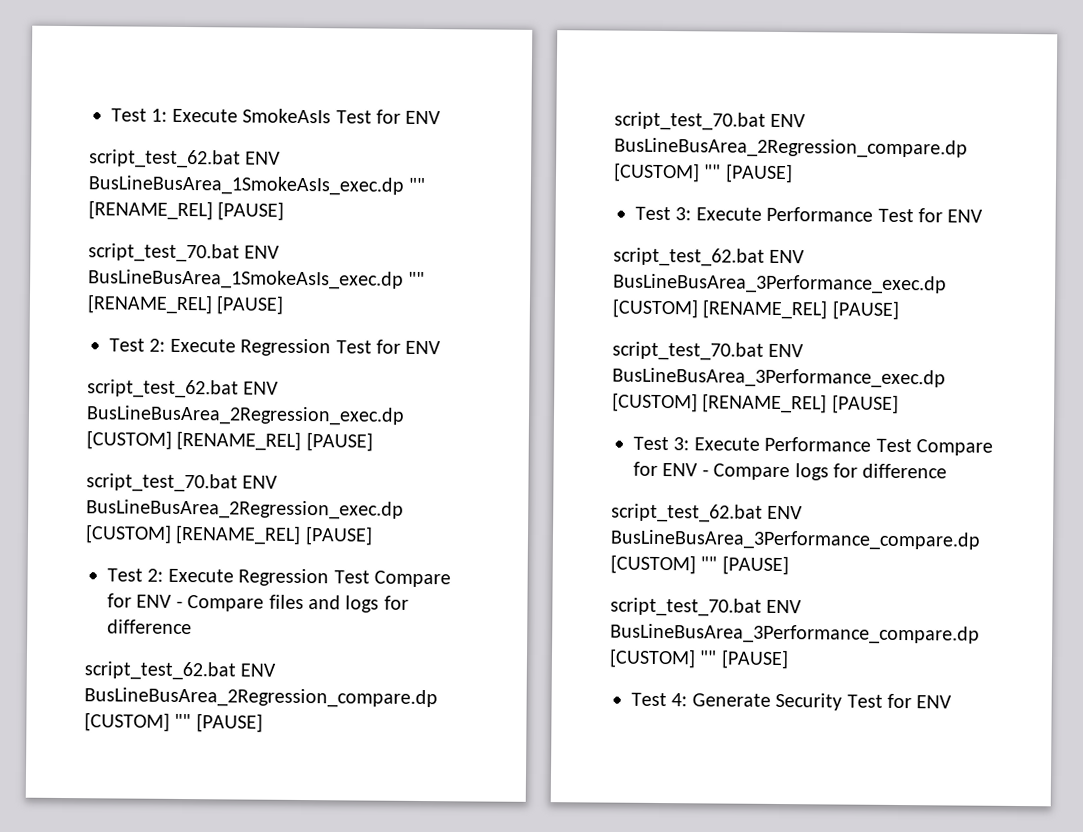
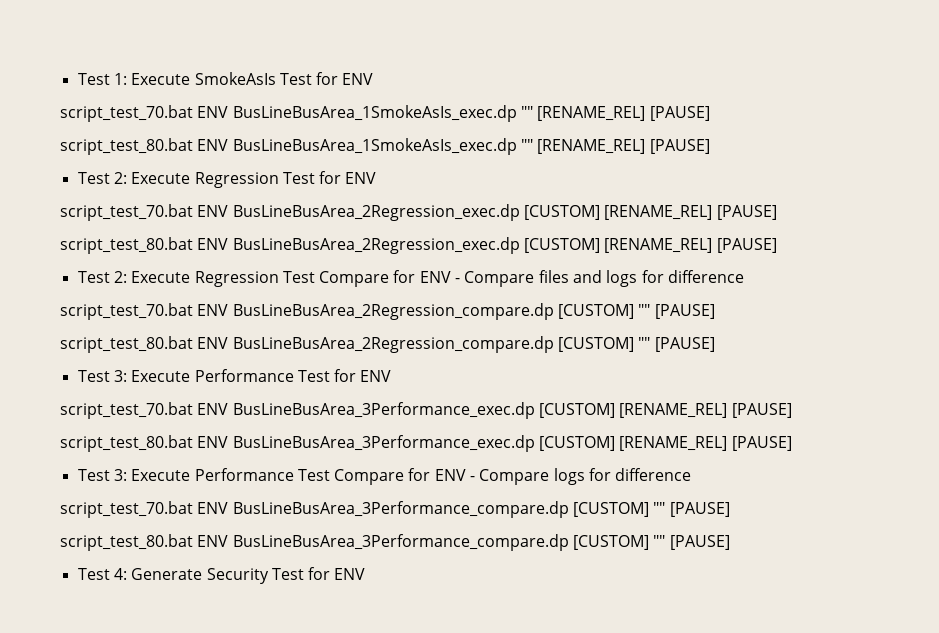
- script_test_62.bat ENV BusLineBusArea_1SmokeAsIs_exec.dp "" [RENAME_REL] [PAUSE]
  script_test_70.bat ENV BusLineBusArea_1SmokeAsIs_exec.dp "" [RENAME_REL] [PAUSE]
+ script_test_80.bat ENV BusLineBusArea_1SmokeAsIs_exec.dp "" [RENAME_REL] [PAUSE]
- script_test_62.bat ENV BusLineBusArea_2Regression_exec.dp [CUSTOM] [RENAME_REL] [PAUSE]
  script_test_70.bat ENV BusLineBusArea_2Regression_exec.dp [CUSTOM] [RENAME_REL] [PAUSE]
+ script_test_80.bat ENV BusLineBusArea_2Regression_exec.dp [CUSTOM] [RENAME_REL] [PAUSE]
- script_test_62.bat ENV BusLineBusArea_2Regression_compare.dp [CUSTOM] "" [PAUSE]
  script_test_70.bat ENV BusLineBusArea_2Regression_compare.dp [CUSTOM] "" [PAUSE]
+ script_test_80.bat ENV BusLineBusArea_2Regression_compare.dp [CUSTOM] "" [PAUSE]
- script_test_62.bat ENV BusLineBusArea_3Performance_exec.dp [CUSTOM] [RENAME_REL] [PAUSE]
  script_test_70.bat ENV BusLineBusArea_3Performance_exec.dp [CUSTOM] [RENAME_REL] [PAUSE]
+ script_test_80.bat ENV BusLineBusArea_3Performance_exec.dp [CUSTOM] [RENAME_REL] [PAUSE]
- script_test_62.bat ENV BusLineBusArea_3Performance_compare.dp [CUSTOM] "" [PAUSE]
  script_test_70.bat ENV BusLineBusArea_3Performance_compare.dp [CUSTOM] "" [PAUSE]
+ script_test_80.bat ENV BusLineBusArea_3Performance_compare.dp [CUSTOM] "" [PAUSE]

